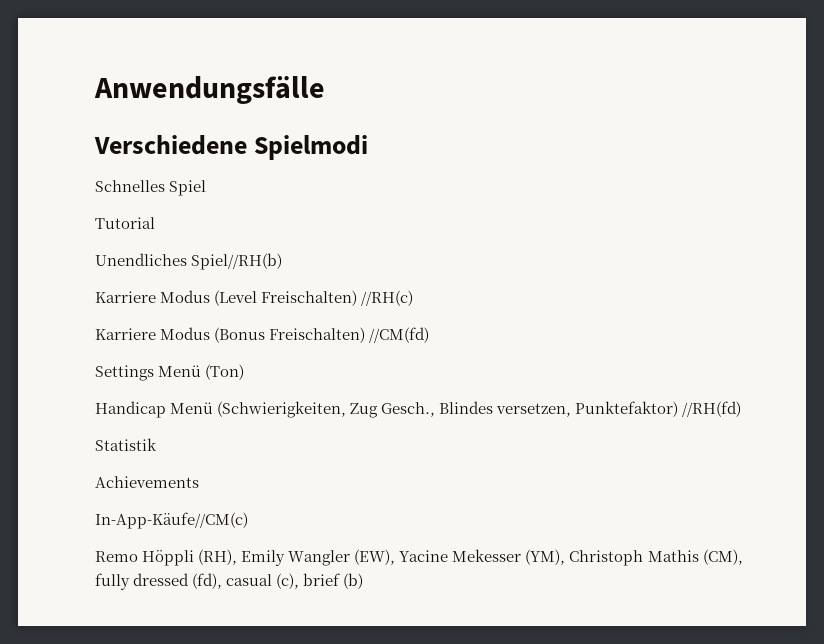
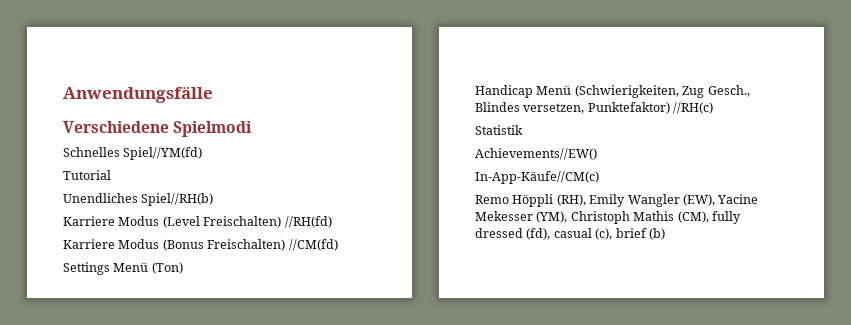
- Schnelles Spiel
+ Schnelles Spiel//YM(fd)
- Karriere Modus (Level Freischalten) //RH(c)
+ Karriere Modus (Level Freischalten) //RH(fd)
- Handicap Menü (Schwierigkeiten, Zug Gesch., Blindes versetzen, Punktefaktor) //RH(fd)
+ Handicap Menü (Schwierigkeiten, Zug Gesch., Blindes versetzen, Punktefaktor) //RH(c)
- Achievements
+ Achievements//EW()

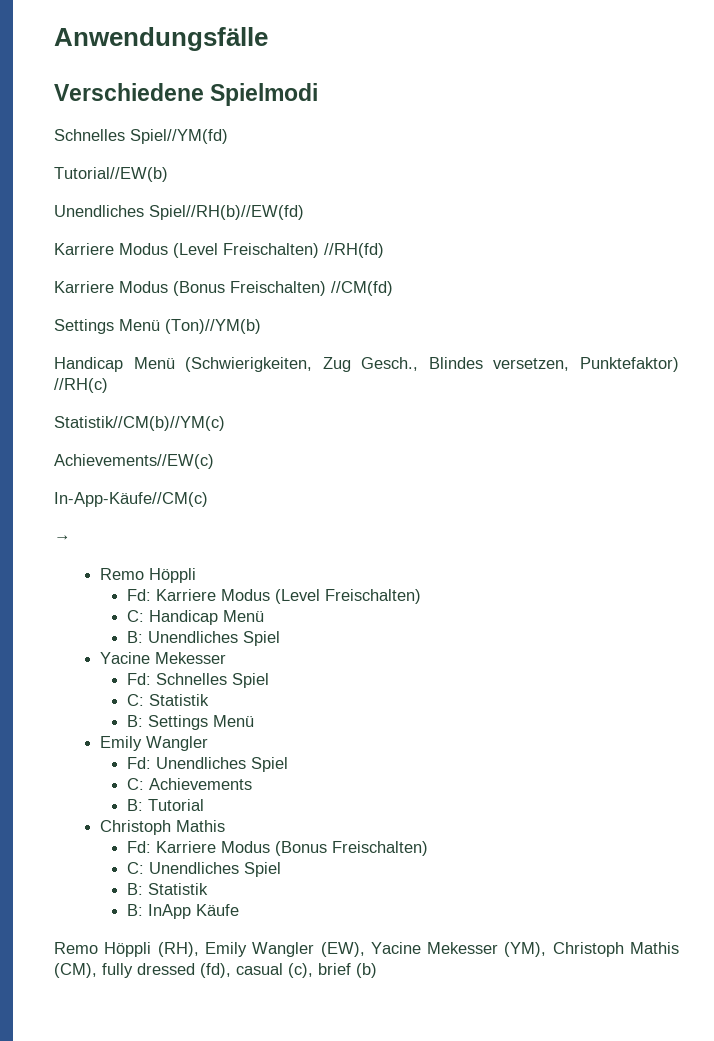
- Tutorial
- Unendliches Spiel//RH(b)
+ Tutorial//EW(b)
+ Unendliches Spiel//RH(b)//EW(fd)
- Settings Menü (Ton)
+ Settings Menü (Ton)//YM(b)
- Statistik
- Achievements//EW()
+ Statistik//CM(b)//YM(c)
+ Achievements//EW(c)
  In-App-Käufe//CM(c)
+ →
+ Remo Höppli
+ Fd: Karriere Modus (Level Freischalten)
+ C: Handicap Menü
+ B: Unendliches Spiel
+ Yacine Mekesser
+ Fd: Schnelles Spiel
+ C: Statistik
+ B: Settings Menü
+ Emily Wangler
+ Fd: Unendliches Spiel
+ C: Achievements
+ B: Tutorial
+ Christoph Mathis
+ Fd: Karriere Modus (Bonus Freischalten)
+ C: Unendliches Spiel
+ B: Statistik
+ B: InApp Käufe

